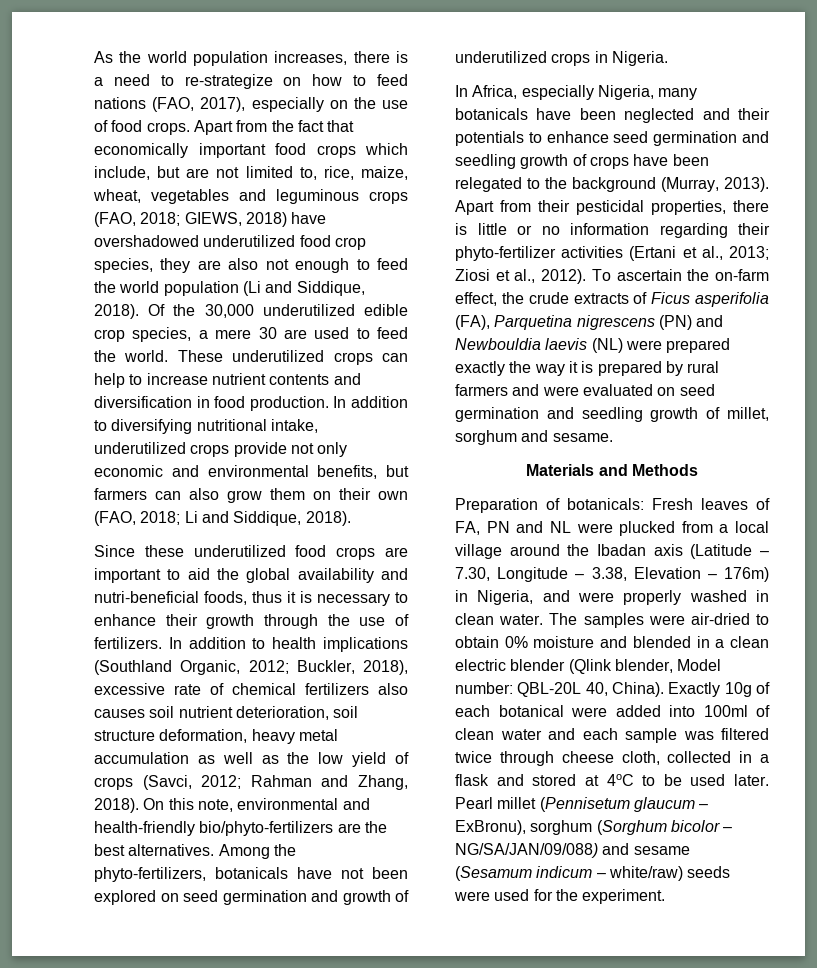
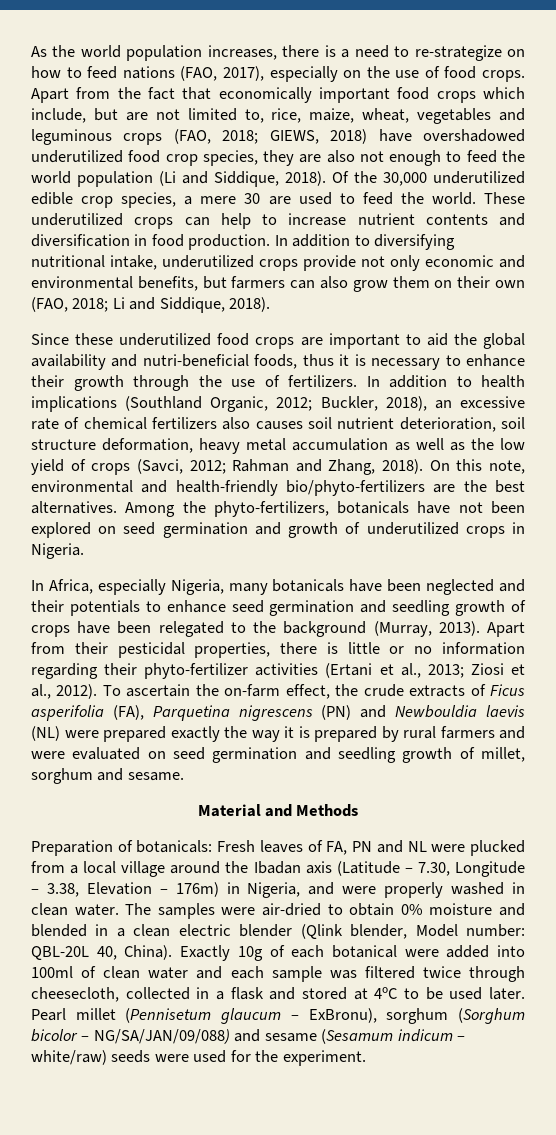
- In addition to health implications (Southland Organic, 2012; Buckler, 2018), excessive rate of chemical fertilizers also causes soil nutrient deterioration, soil structure deformation, heavy metal accumulation as well as the low yield of crops (Savci, 2012; Rahman and Zhang, 2018).
+ In addition to health implications (Southland Organic, 2012; Buckler, 2018), an excessive rate of chemical fertilizers also causes soil nutrient deterioration, soil structure deformation, heavy metal accumulation as well as the low yield of crops (Savci, 2012; Rahman and Zhang, 2018).
- Materials and Methods
+ Material and Methods
- Exactly 10g of each botanical were added into 100ml of clean water and each sample was filtered twice through cheese cloth, collected in a flask and stored at 4oC to be used later.
+ Exactly 10g of each botanical were added into 100ml of clean water and each sample was filtered twice through cheesecloth, collected in a flask and stored at 4oC to be used later.

